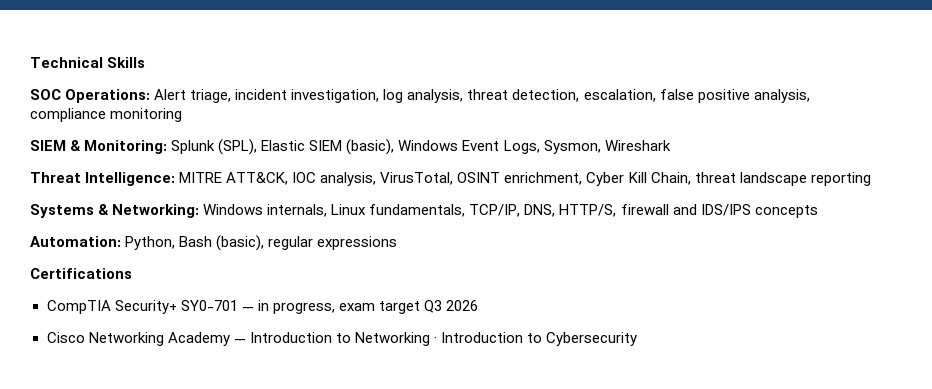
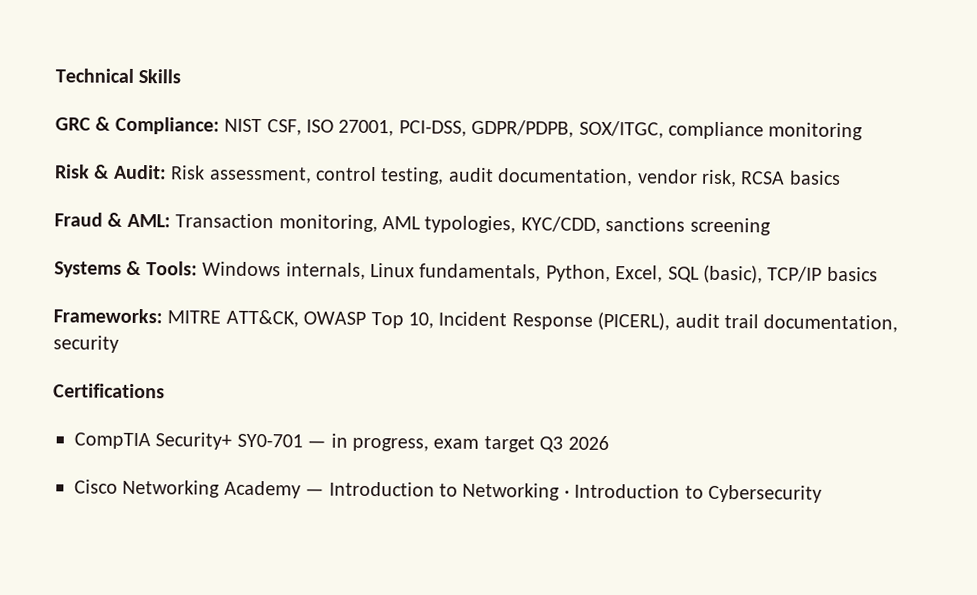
- SOC Operations: Alert triage, incident investigation, log analysis, threat detection, escalation, false positive analysis, compliance monitoring
- SIEM & Monitoring: Splunk (SPL), Elastic SIEM (basic), Windows Event Logs, Sysmon, Wireshark
- Threat Intelligence: MITRE ATT&CK, IOC analysis, VirusTotal, OSINT enrichment, Cyber Kill Chain, threat landscape reporting
+ GRC & Compliance: NIST CSF, ISO 27001, PCI-DSS, GDPR/PDPB, SOX/ITGC, compliance monitoring
+ Risk & Audit: Risk assessment, control testing, audit documentation, vendor risk, RCSA basics
+ Fraud & AML: Transaction monitoring, AML typologies, KYC/CDD, sanctions screening
- Systems & Networking: Windows internals, Linux fundamentals, TCP/IP, DNS, HTTP/S, firewall and IDS/IPS concepts
- Automation: Python, Bash (basic), regular expressions
+ Systems & Tools: Windows internals, Linux fundamentals, Python, Excel, SQL (basic), TCP/IP basics
+ Frameworks: MITRE ATT&CK, OWASP Top 10, Incident Response (PICERL), audit trail documentation, security

